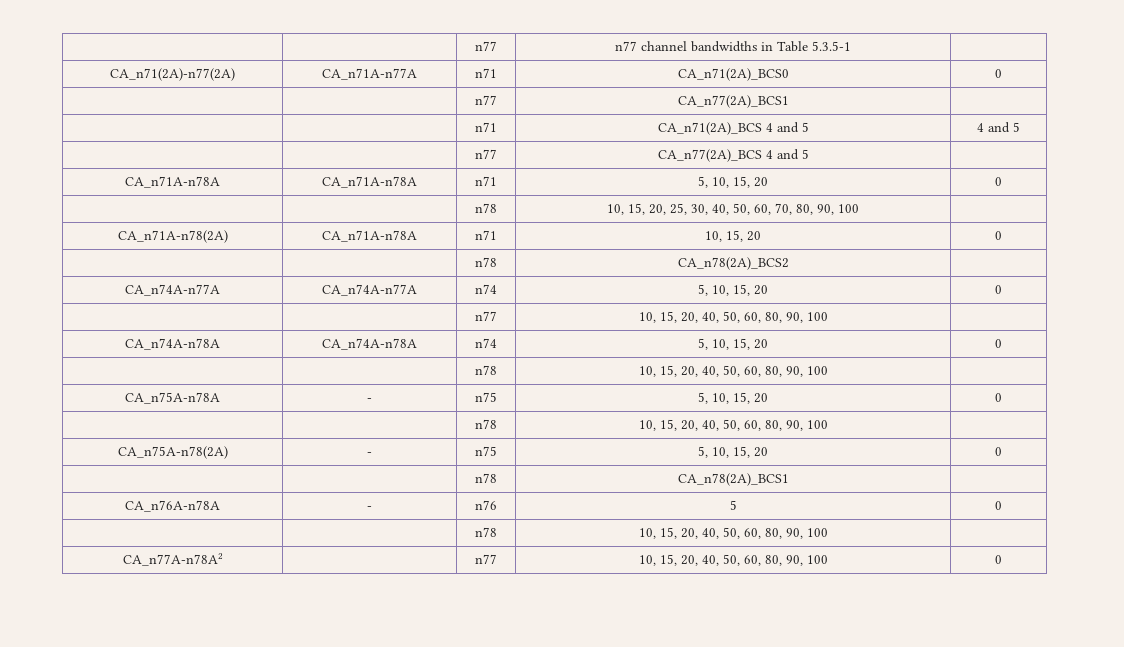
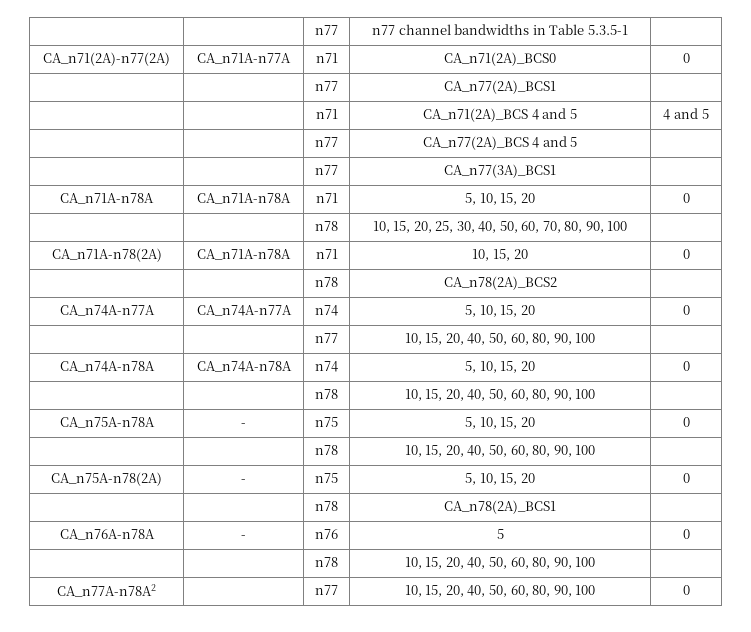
+ | | n77 | CA_n77(3A)_BCS1 |

